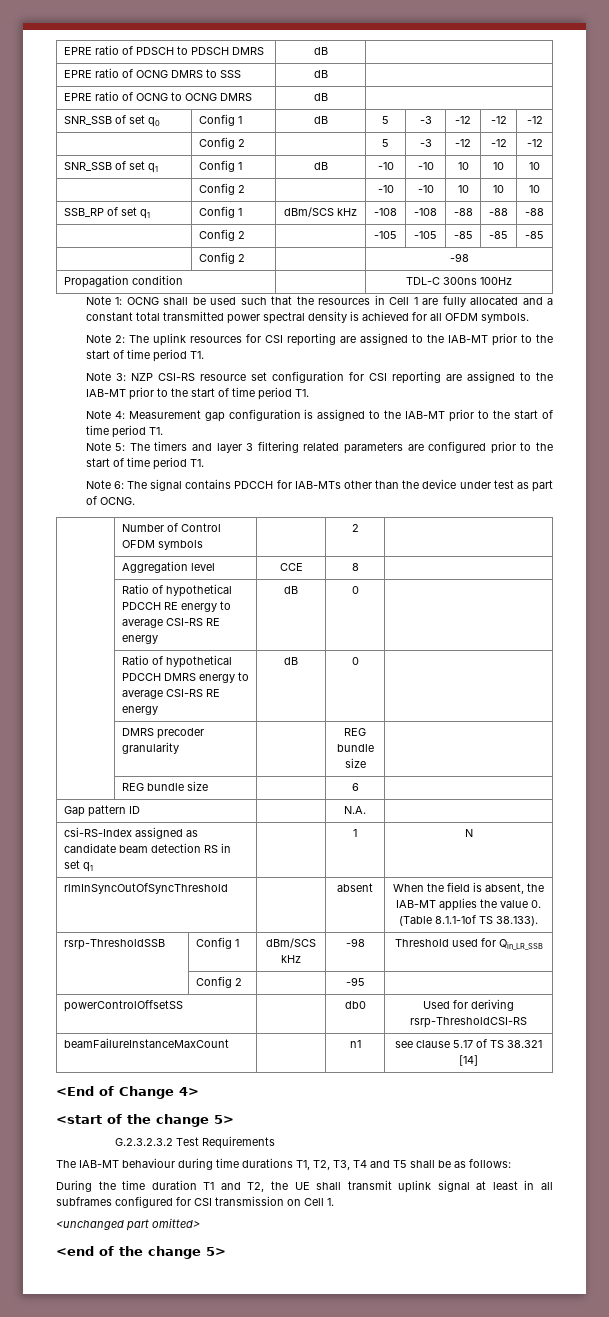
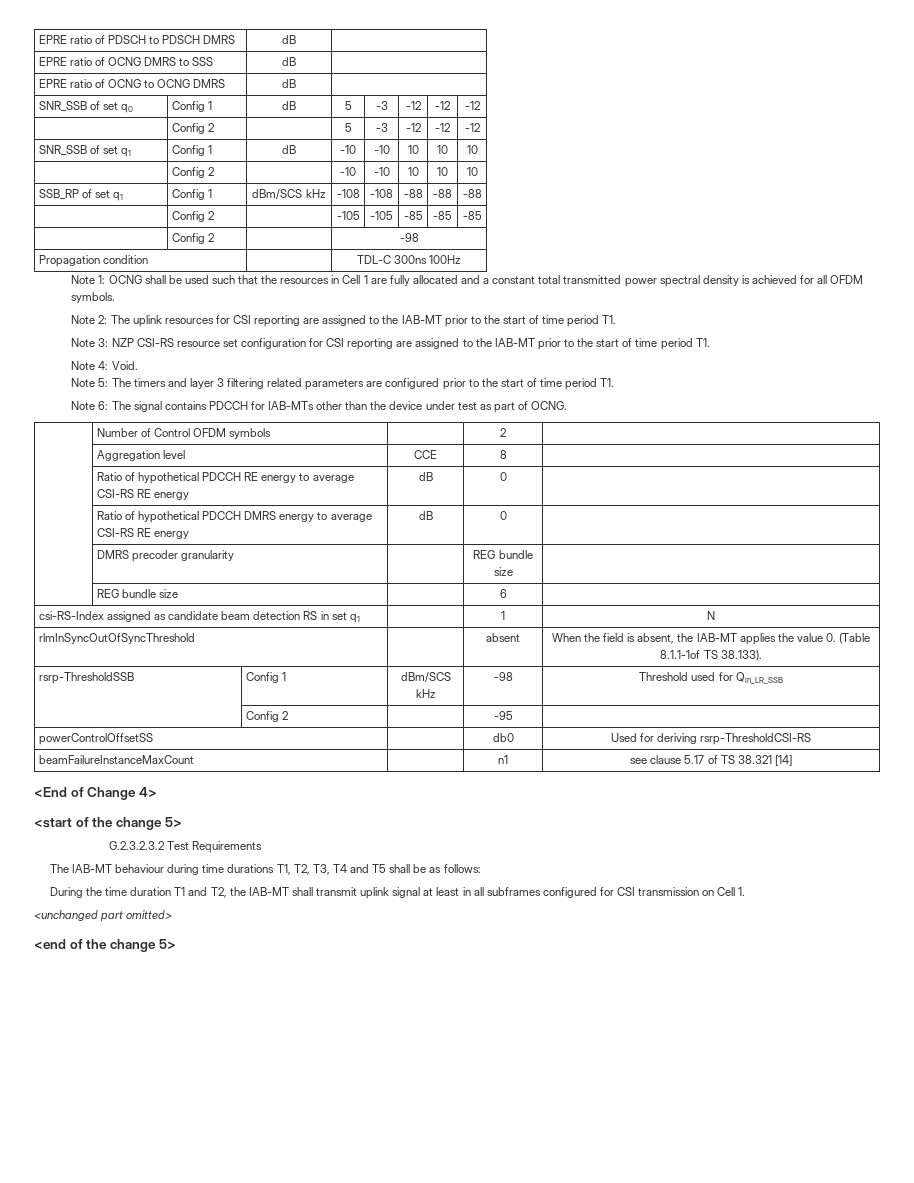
- Note 4: Measurement gap configuration is assigned to the IAB-MT prior to the start of time period T1.
+ Note 4: Void.
- Gap pattern ID | | N.A. |
- During the time duration T1 and T2, the UE shall transmit uplink signal at least in all subframes configured for CSI transmission on Cell 1.
+ During the time duration T1 and T2, the IAB-MT shall transmit uplink signal at least in all subframes configured for CSI transmission on Cell 1.

